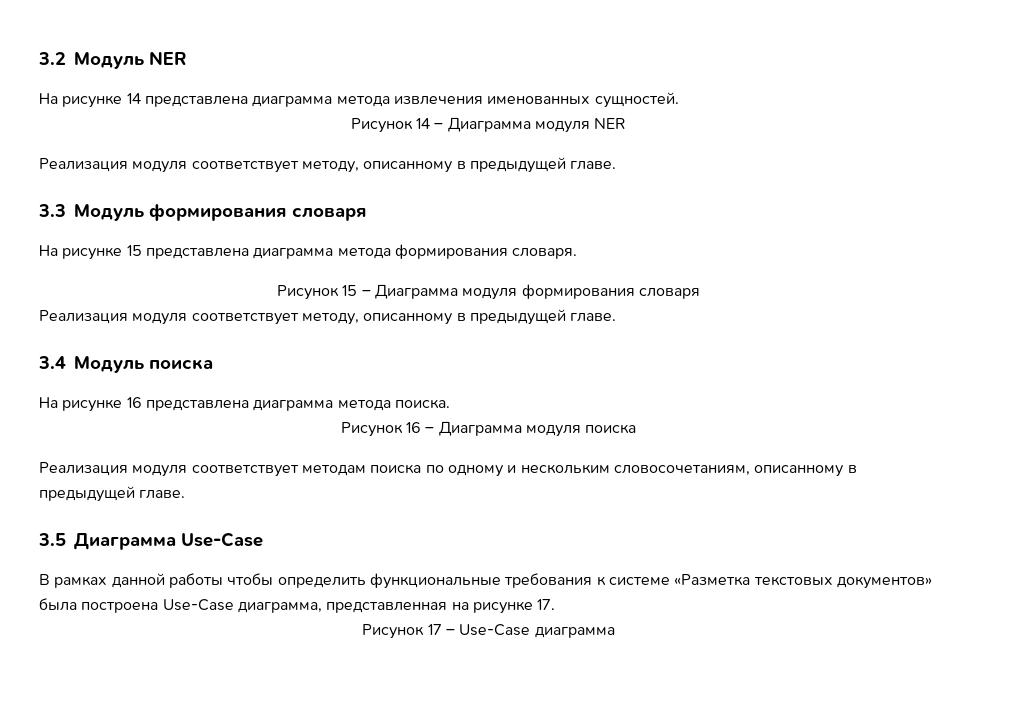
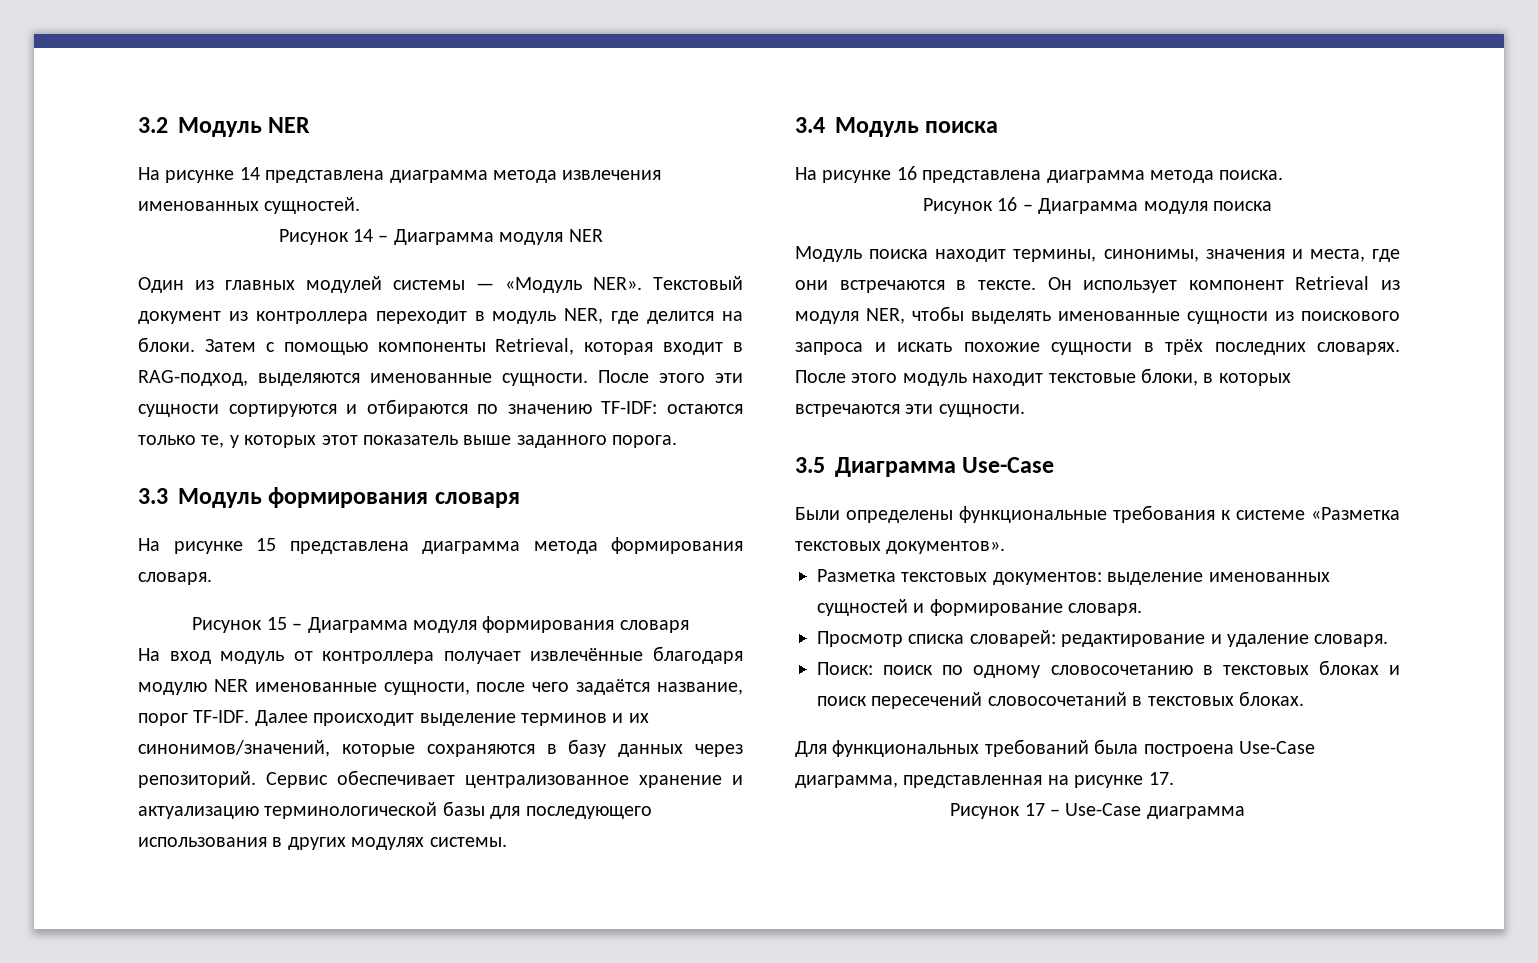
  Рисунок 14 – Диаграмма модуля NER
- Реализация модуля соответствует методу, описанному в предыдущей главе.
+ Один из главных модулей системы — «Модуль NER». Текстовый документ из контроллера переходит в модуль NER, где делится на блоки. Затем с помощью компоненты Retrieval, которая входит в RAG-подход, выделяются именованные сущности. После этого эти сущности сортируются и отбираются по значению TF-IDF: остаются только те, у которых этот показатель выше заданного порога.
  Рисунок 15 – Диаграмма модуля формирования словаря
- Реализация модуля соответствует методу, описанному в предыдущей главе.
+ На вход модуль от контроллера получает извлечённые благодаря модулю NER именованные сущности, после чего задаётся название, порог TF-IDF. Далее происходит выделение терминов и их синонимов/значений, которые сохраняются в базу данных через репозиторий. Сервис обеспечивает централизованное хранение и актуализацию терминологической базы для последующего использования в других модулях системы.
- Реализация модуля соответствует методам поиска по одному и нескольким словосочетаниям, описанному в предыдущей главе.
+ Модуль поиска находит термины, синонимы, значения и места, где они встречаются в тексте. Он использует компонент Retrieval из модуля NER, чтобы выделять именованные сущности из поискового запроса и искать похожие сущности в трёх последних словарях. После этого модуль находит текстовые блоки, в которых встречаются эти сущности.
  3.5 Диаграмма Use-Case
- В рамках данной работы чтобы определить функциональные требования к системе «Разметка текстовых документов» была построена Use-Case диаграмма, представленная на рисунке 17.
+ Были определены функциональные требования к системе «Разметка текстовых документов».
+ Разметка текстовых документов: выделение именованных сущностей и формирование словаря.
+ Просмотр списка словарей: редактирование и удаление словаря.
+ Поиск: поиск по одному словосочетанию в текстовых блоках и поиск пересечений словосочетаний в текстовых блоках.
+ Для функциональных требований была построена Use-Case диаграмма, представленная на рисунке 17.

